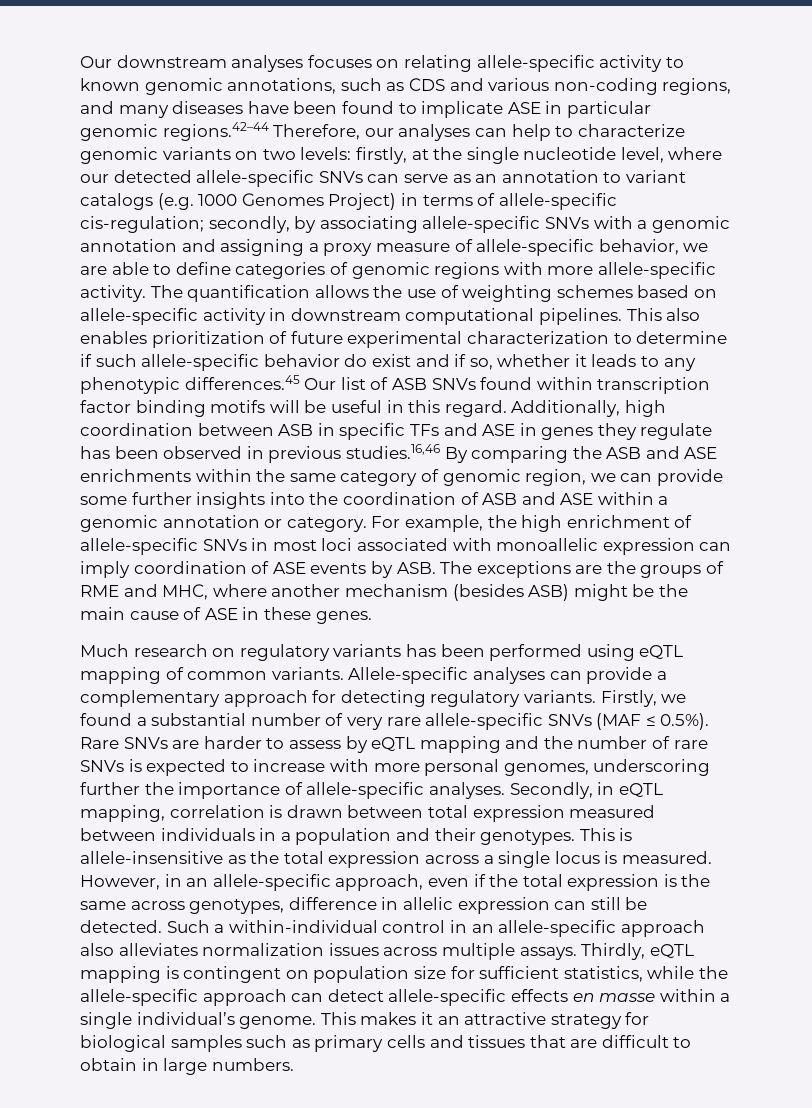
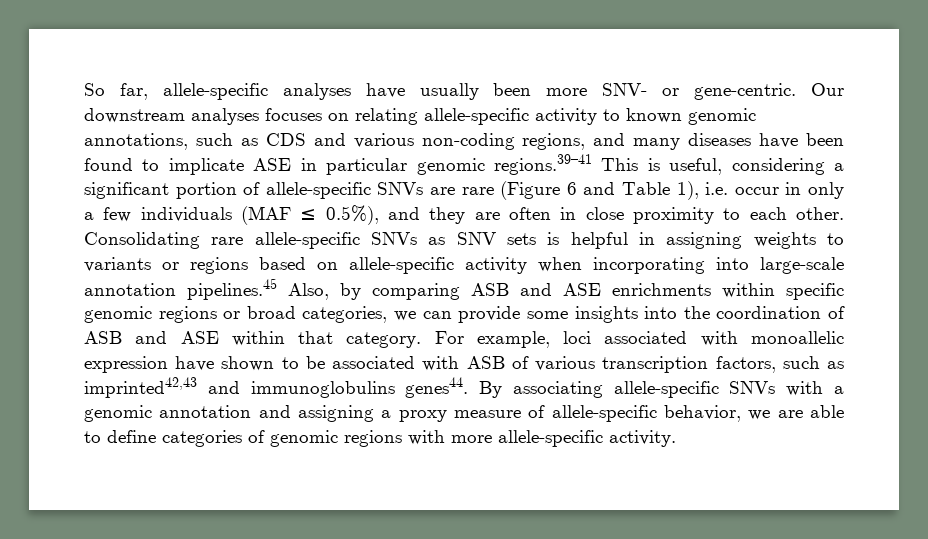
+ So far, allele-specific analyses have usually been more SNV- or gene-centric.
- Our downstream analyses focuses on relating allele-specific activity to known genomic annotations, such as CDS and various non-coding regions, and many diseases have been found to implicate ASE in particular genomic regions.42–44 Therefore, our analyses can help to characterize genomic variants on two levels: firstly, at the single nucleotide level, where our detected allele-specific SNVs can serve as an annotation to variant catalogs (e.g. 1000 Genomes Project) in terms of allele-specific cis-regulation; secondly, by associating allele-specific SNVs with a genomic annotation and assigning a proxy measure of allele-specific behavior, we are able to define categories of genomic regions with more allele-specific activity. The quantification allows the use of weighting schemes based on allele-specific activity in downstream computational pipelines. This also enables prioritization of future experimental characterization to determine if such allele-specific behavior do exist and if so, whether it leads to any phenotypic differences.45 Our list of ASB SNVs found within transcription factor binding motifs will be useful in this regard. Additionally, high coordination between ASB in specific TFs and ASE in genes they regulate has been observed in previous studies.16,46 By comparing the ASB and ASE enrichments within the same category of genomic region, we can provide some further insights into the coordination of ASB and ASE within a genomic annotation or category. For example, the high enrichment of allele-specific SNVs in most loci associated with monoallelic expression can imply coordination of ASE events by ASB. The exceptions are the groups of RME and MHC, where another mechanism (besides ASB) might be the main cause of ASE in these genes.
- Much research on regulatory variants has been performed using eQTL mapping of common variants. Allele-specific analyses can provide a complementary approach for detecting regulatory variants. Firstly, we found a substantial number of very rare allele-specific SNVs (MAF ≤ 0.5%). Rare SNVs are harder to assess by eQTL mapping and the number of rare SNVs is expected to increase with more personal genomes, underscoring further the importance of allele-specific analyses. Secondly, in eQTL mapping, correlation is drawn between total expression measured between individuals in a population and their genotypes. This is allele-insensitive as the total expression across a single locus is measured. However, in an allele-specific approach, even if the total expression is the same across genotypes, difference in allelic expression can still be detected. Such a within-individual control in an allele-specific approach also alleviates normalization issues across multiple assays. Thirdly, eQTL mapping is contingent on population size for sufficient statistics, while the allele-specific approach can detect allele-specific effects en masse within a single individual’s genome. This makes it an attractive strategy for biological samples such as primary cells and tissues that are difficult to obtain in large numbers.
+ Our downstream analyses focuses on relating allele-specific activity to known genomic annotations, such as CDS and various non-coding regions, and many diseases have been found to implicate ASE in particular genomic regions.39–41 This is useful, considering a significant portion of allele-specific SNVs are rare (Figure 6 and Table 1), i.e. occur in only a few individuals (MAF ≤ 0.5%), and they are often in close proximity to each other. Consolidating rare allele-specific SNVs as SNV sets is helpful in assigning weights to variants or regions based on allele-specific activity when incorporating into large-scale annotation pipelines.45 Also, by comparing ASB and ASE enrichments within specific genomic regions or broad categories, we can provide some insights into the coordination of ASB and ASE within that category. For example, loci associated with monoallelic expression have shown to be associated with ASB of various transcription factors, such as imprinted42,43 and immunoglobulins genes44. By associating allele-specific SNVs with a genomic annotation and assigning a proxy measure of allele-specific behavior, we are able to define categories of genomic regions with more allele-specific activity.

